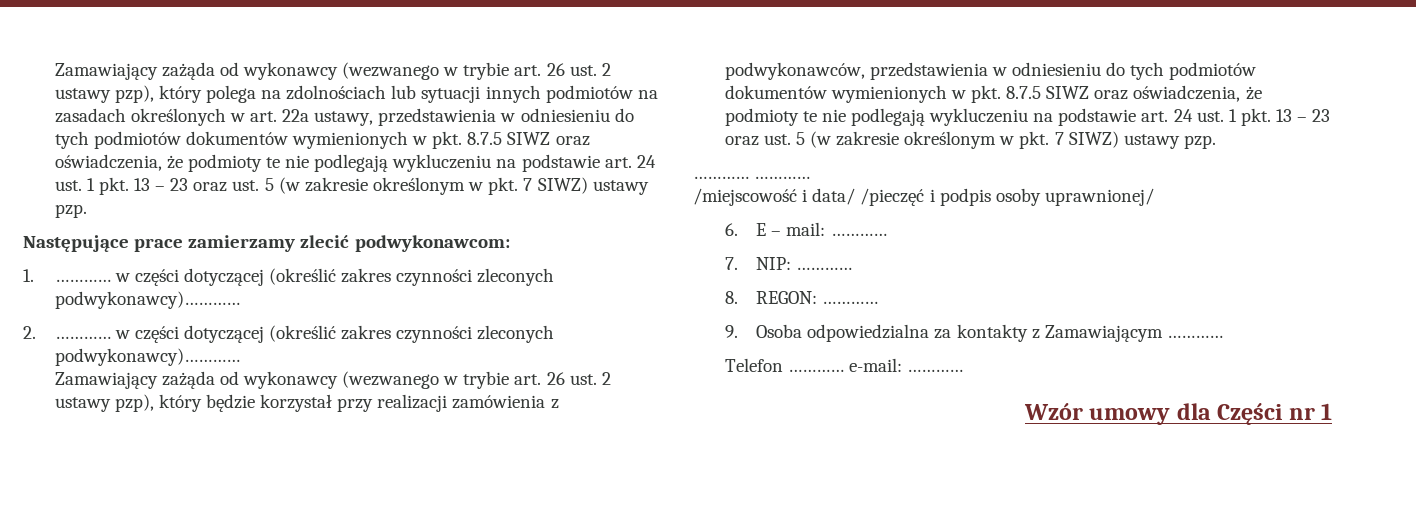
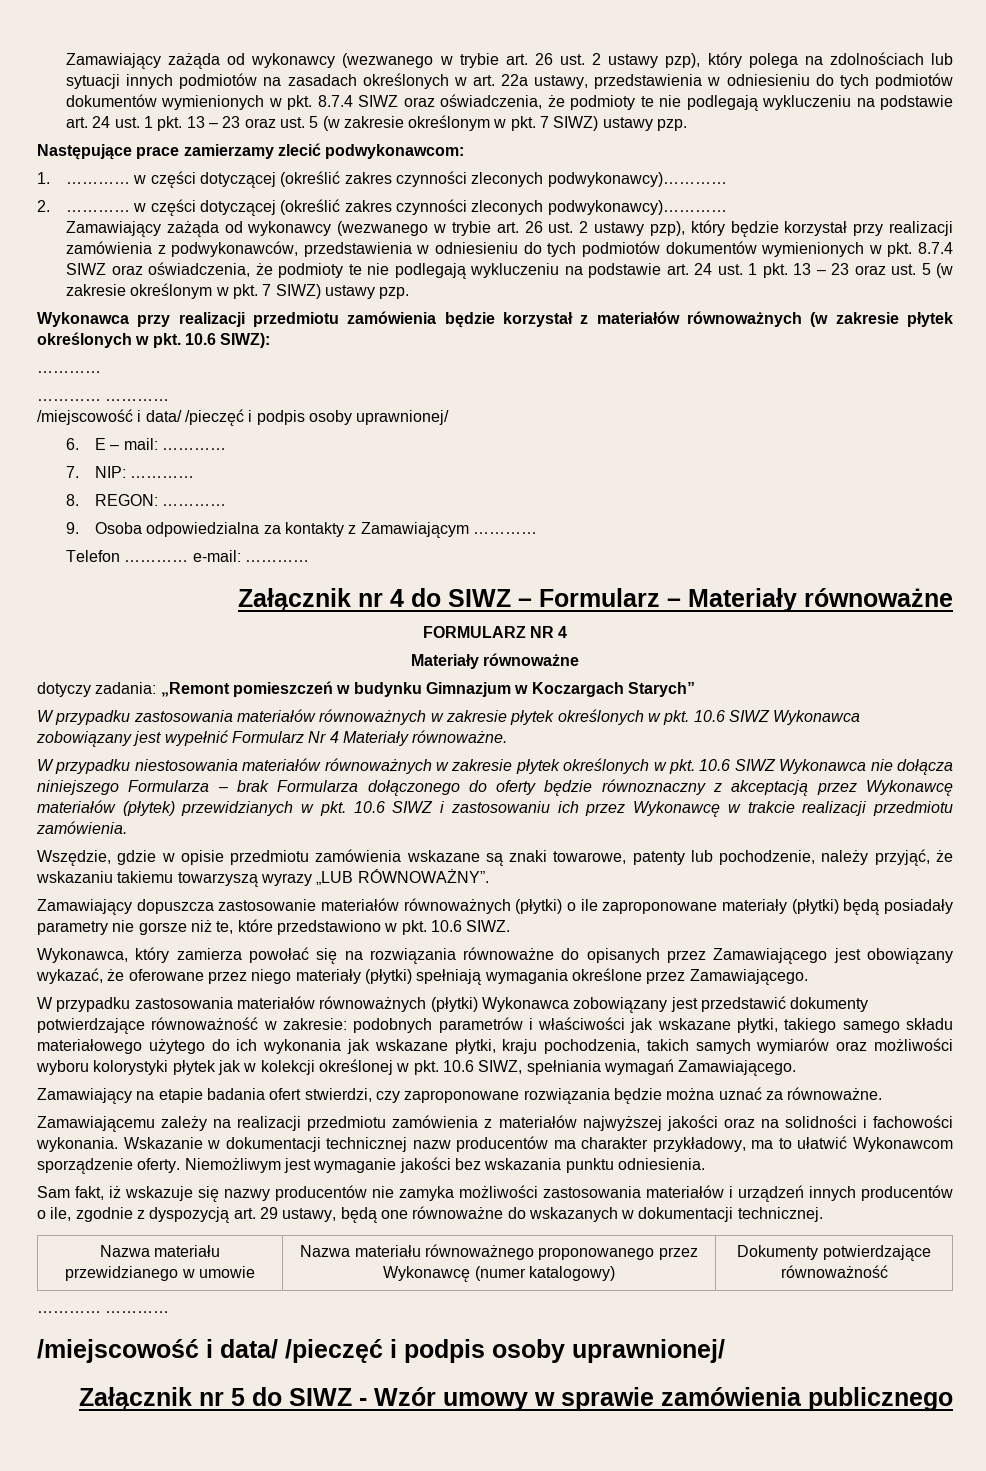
- Zamawiający zażąda od wykonawcy (wezwanego w trybie art. 26 ust. 2 ustawy pzp), który polega na zdolnościach lub sytuacji innych podmiotów na zasadach określonych w art. 22a ustawy, przedstawienia w odniesieniu do tych podmiotów dokumentów wymienionych w pkt. 8.7.5 SIWZ oraz oświadczenia, że podmioty te nie podlegają wykluczeniu na podstawie art. 24 ust. 1 pkt. 13 – 23 oraz ust. 5 (w zakresie określonym w pkt. 7 SIWZ) ustawy pzp.
+ Zamawiający zażąda od wykonawcy (wezwanego w trybie art. 26 ust. 2 ustawy pzp), który polega na zdolnościach lub sytuacji innych podmiotów na zasadach określonych w art. 22a ustawy, przedstawienia w odniesieniu do tych podmiotów dokumentów wymienionych w pkt. 8.7.4 SIWZ oraz oświadczenia, że podmioty te nie podlegają wykluczeniu na podstawie art. 24 ust. 1 pkt. 13 – 23 oraz ust. 5 (w zakresie określonym w pkt. 7 SIWZ) ustawy pzp.
- Zamawiający zażąda od wykonawcy (wezwanego w trybie art. 26 ust. 2 ustawy pzp), który będzie korzystał przy realizacji zamówienia z podwykonawców, przedstawienia w odniesieniu do tych podmiotów dokumentów wymienionych w pkt. 8.7.5 SIWZ oraz oświadczenia, że podmioty te nie podlegają wykluczeniu na podstawie art. 24 ust. 1 pkt. 13 – 23 oraz ust. 5 (w zakresie określonym w pkt. 7 SIWZ) ustawy pzp.
+ Zamawiający zażąda od wykonawcy (wezwanego w trybie art. 26 ust. 2 ustawy pzp), który będzie korzystał przy realizacji zamówienia z podwykonawców, przedstawienia w odniesieniu do tych podmiotów dokumentów wymienionych w pkt. 8.7.4 SIWZ oraz oświadczenia, że podmioty te nie podlegają wykluczeniu na podstawie art. 24 ust. 1 pkt. 13 – 23 oraz ust. 5 (w zakresie określonym w pkt. 7 SIWZ) ustawy pzp.
+ Wykonawca przy realizacji przedmiotu zamówienia będzie korzystał z materiałów równoważnych (w zakresie płytek określonych w pkt. 10.6 SIWZ):
+ …………
- Wzór umowy dla Części nr 1
+ Załącznik nr 4 do SIWZ – Formularz – Materiały równoważne
+ FORMULARZ NR 4
+ Materiały równoważne
+ dotyczy zadania: „Remont pomieszczeń w budynku Gimnazjum w Koczargach Starych”
+ W przypadku zastosowania materiałów równoważnych w zakresie płytek określonych w pkt. 10.6 SIWZ Wykonawca zobowiązany jest wypełnić Formularz Nr 4 Materiały równoważne.
+ W przypadku niestosowania materiałów równoważnych w zakresie płytek określonych w pkt. 10.6 SIWZ Wykonawca nie dołącza niniejszego Formularza – brak Formularza dołączonego do oferty będzie równoznaczny z akceptacją przez Wykonawcę materiałów (płytek) przewidzianych w pkt. 10.6 SIWZ i zastosowaniu ich przez Wykonawcę w trakcie realizacji przedmiotu zamówienia.
+ Wszędzie, gdzie w opisie przedmiotu zamówienia wskazane są znaki towarowe, patenty lub pochodzenie, należy przyjąć, że wskazaniu takiemu towarzyszą wyrazy „LUB RÓWNOWAŻNY”.
+ Zamawiający dopuszcza zastosowanie materiałów równoważnych (płytki) o ile zaproponowane materiały (płytki) będą posiadały parametry nie gorsze niż te, które przedstawiono w pkt. 10.6 SIWZ.
+ Wykonawca, który zamierza powołać się na rozwiązania równoważne do opisanych przez Zamawiającego jest obowiązany wykazać, że oferowane przez niego materiały (płytki) spełniają wymagania określone przez Zamawiającego.
+ W przypadku zastosowania materiałów równoważnych (płytki) Wykonawca zobowiązany jest przedstawić dokumenty potwierdzające równoważność w zakresie: podobnych parametrów i właściwości jak wskazane płytki, takiego samego składu materiałowego użytego do ich wykonania jak wskazane płytki, kraju pochodzenia, takich samych wymiarów oraz możliwości wyboru kolorystyki płytek jak w kolekcji określonej w pkt. 10.6 SIWZ, spełniania wymagań Zamawiającego.
+ Zamawiający na etapie badania ofert stwierdzi, czy zaproponowane rozwiązania będzie można uznać za równoważne.
+ Zamawiającemu zależy na realizacji przedmiotu zamówienia z materiałów najwyższej jakości oraz na solidności i fachowości wykonania. Wskazanie w dokumentacji technicznej nazw producentów ma charakter przykładowy, ma to ułatwić Wykonawcom sporządzenie oferty. Niemożliwym jest wymaganie jakości bez wskazania punktu odniesienia.
+ Sam fakt, iż wskazuje się nazwy producentów nie zamyka możliwości zastosowania materiałów i urządzeń innych producentów o ile, zgodnie z dyspozycją art. 29 ustawy, będą one równoważne do wskazanych w dokumentacji technicznej.
+ Nazwa materiału przewidzianego w umowie | Nazwa materiału równoważnego proponowanego przez Wykonawcę (numer katalogowy) | Dokumenty potwierdzające równoważność
+ ………… …………
+ /miejscowość i data/ /pieczęć i podpis osoby uprawnionej/
+ Załącznik nr 5 do SIWZ - Wzór umowy w sprawie zamówienia publicznego

